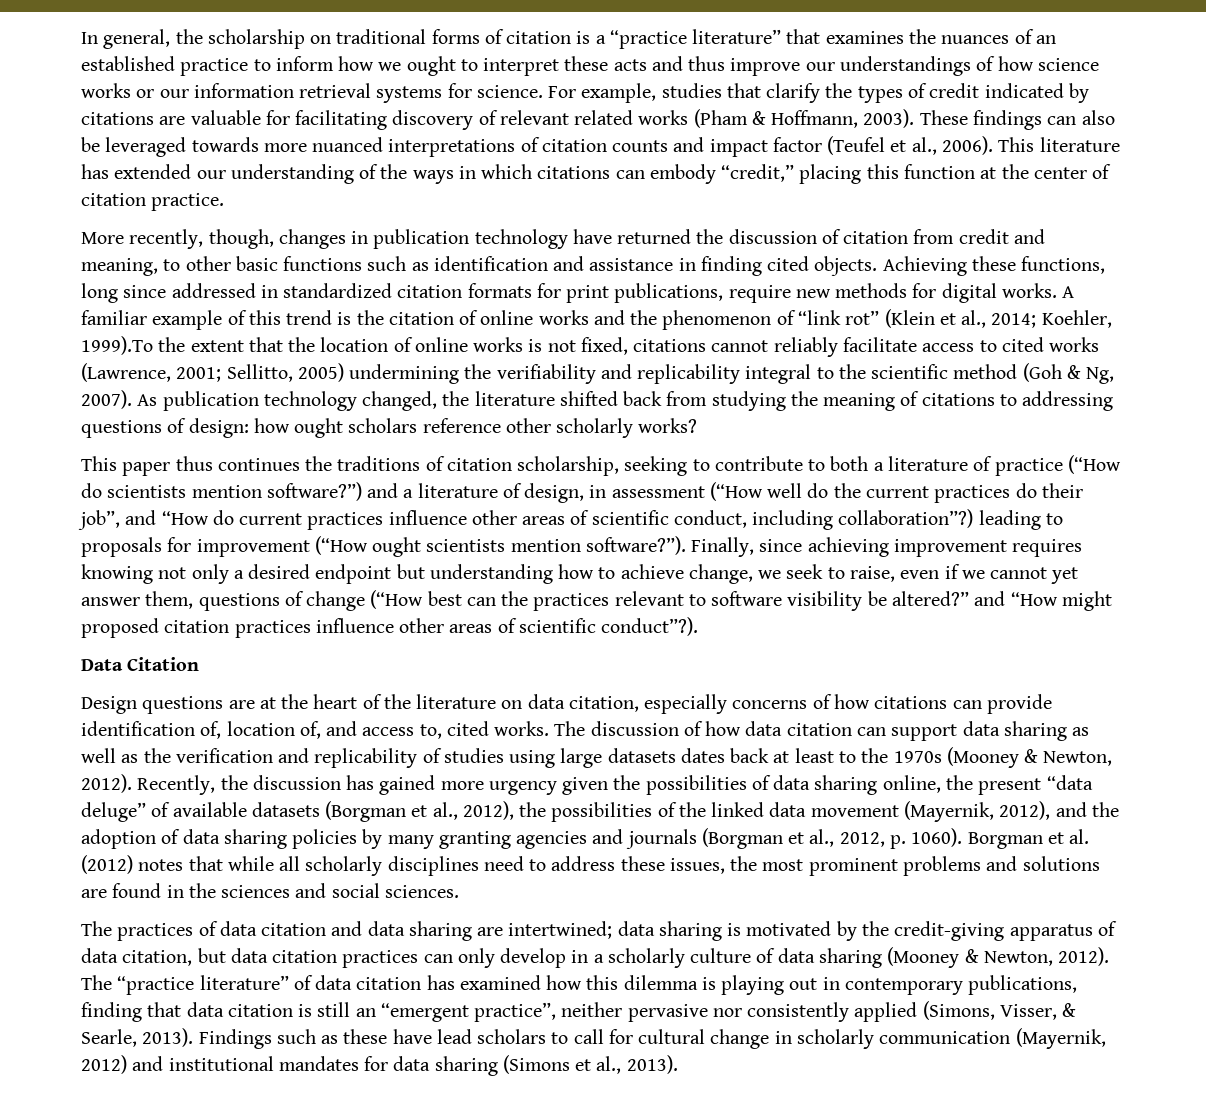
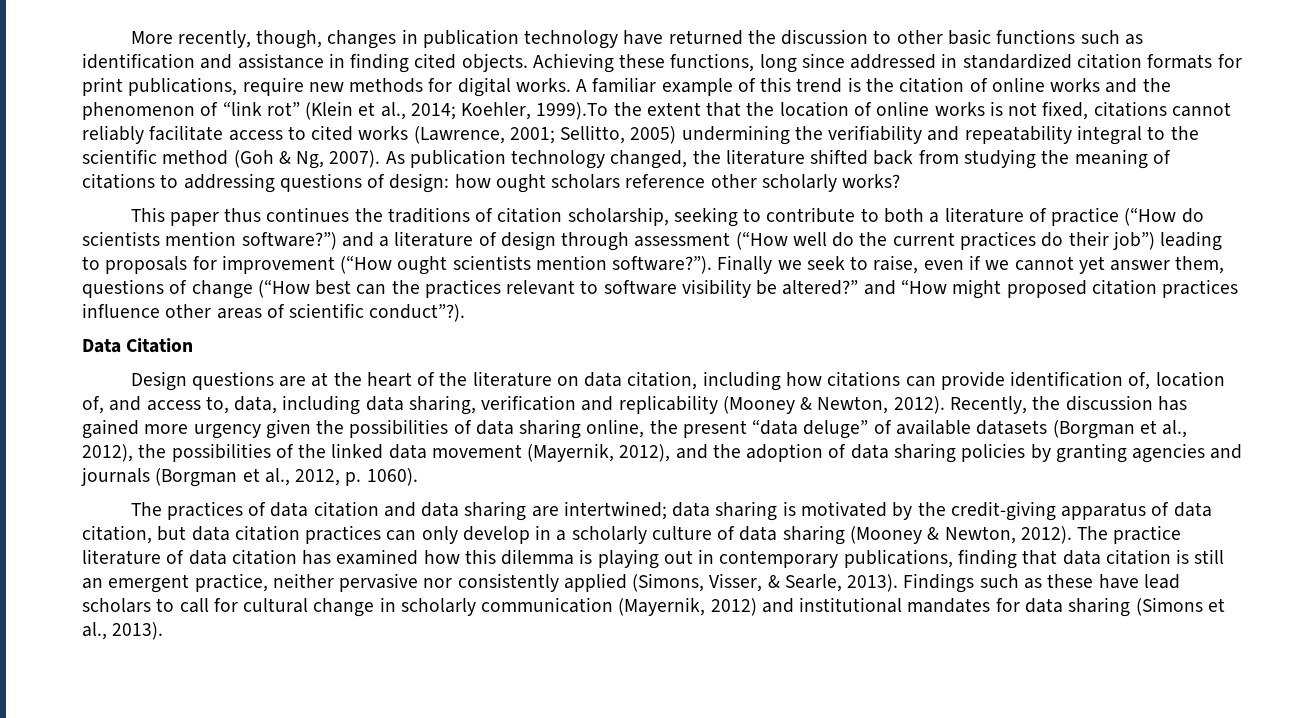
- In general, the scholarship on traditional forms of citation is a “practice literature” that examines the nuances of an established practice to inform how we ought to interpret these acts and thus improve our understandings of how science works or our information retrieval systems for science. For example, studies that clarify the types of credit indicated by citations are valuable for facilitating discovery of relevant related works (Pham & Hoffmann, 2003). These findings can also be leveraged towards more nuanced interpretations of citation counts and impact factor (Teufel et al., 2006). This literature has extended our understanding of the ways in which citations can embody “credit,” placing this function at the center of citation practice.
- More recently, though, changes in publication technology have returned the discussion of citation from credit and meaning, to other basic functions such as identification and assistance in finding cited objects.
+ More recently, though, changes in publication technology have returned the discussion to other basic functions such as identification and assistance in finding cited objects.
- A familiar example of this trend is the citation of online works and the phenomenon of “link rot” (Klein et al., 2014; Koehler, 1999).To the extent that the location of online works is not fixed, citations cannot reliably facilitate access to cited works (Lawrence, 2001; Sellitto, 2005) undermining the verifiability and replicability integral to the scientific method (Goh & Ng, 2007).
+ A familiar example of this trend is the citation of online works and the phenomenon of “link rot” (Klein et al., 2014; Koehler, 1999).To the extent that the location of online works is not fixed, citations cannot reliably facilitate access to cited works (Lawrence, 2001; Sellitto, 2005) undermining the verifiability and repeatability integral to the scientific method (Goh & Ng, 2007).
- This paper thus continues the traditions of citation scholarship, seeking to contribute to both a literature of practice (“How do scientists mention software?”) and a literature of design, in assessment (“How well do the current practices do their job”, and “How do current practices influence other areas of scientific conduct, including collaboration”?) leading to proposals for improvement (“How ought scientists mention software?”).
+ This paper thus continues the traditions of citation scholarship, seeking to contribute to both a literature of practice (“How do scientists mention software?”) and a literature of design through assessment (“How well do the current practices do their job”) leading to proposals for improvement (“How ought scientists mention software?”).
- Finally, since achieving improvement requires knowing not only a desired endpoint but understanding how to achieve change, we seek to raise, even if we cannot yet answer them, questions of change (“How best can the practices relevant to software visibility be altered?” and “How might proposed citation practices influence other areas of scientific conduct”?).
+ Finally we seek to raise, even if we cannot yet answer them, questions of change (“How best can the practices relevant to software visibility be altered?” and “How might proposed citation practices influence other areas of scientific conduct”?).
- Design questions are at the heart of the literature on data citation, especially concerns of how citations can provide identification of, location of, and access to, cited works. The discussion of how data citation can support data sharing as well as the verification and replicability of studies using large datasets dates back at least to the 1970s (Mooney & Newton, 2012).
+ Design questions are at the heart of the literature on data citation, including how citations can provide identification of, location of, and access to, data, including data sharing, verification and replicability (Mooney & Newton, 2012).
- Recently, the discussion has gained more urgency given the possibilities of data sharing online, the present “data deluge” of available datasets (Borgman et al., 2012), the possibilities of the linked data movement (Mayernik, 2012), and the adoption of data sharing policies by many granting agencies and journals (Borgman et al., 2012, p. 1060). Borgman et al. (2012) notes that while all scholarly disciplines need to address these issues, the most prominent problems and solutions are found in the sciences and social sciences.
+ Recently, the discussion has gained more urgency given the possibilities of data sharing online, the present “data deluge” of available datasets (Borgman et al., 2012), the possibilities of the linked data movement (Mayernik, 2012), and the adoption of data sharing policies by granting agencies and journals (Borgman et al., 2012, p. 1060).
- The “practice literature” of data citation has examined how this dilemma is playing out in contemporary publications, finding that data citation is still an “emergent practice”, neither pervasive nor consistently applied (Simons, Visser, & Searle, 2013).
+ The practice literature of data citation has examined how this dilemma is playing out in contemporary publications, finding that data citation is still an emergent practice, neither pervasive nor consistently applied (Simons, Visser, & Searle, 2013).

